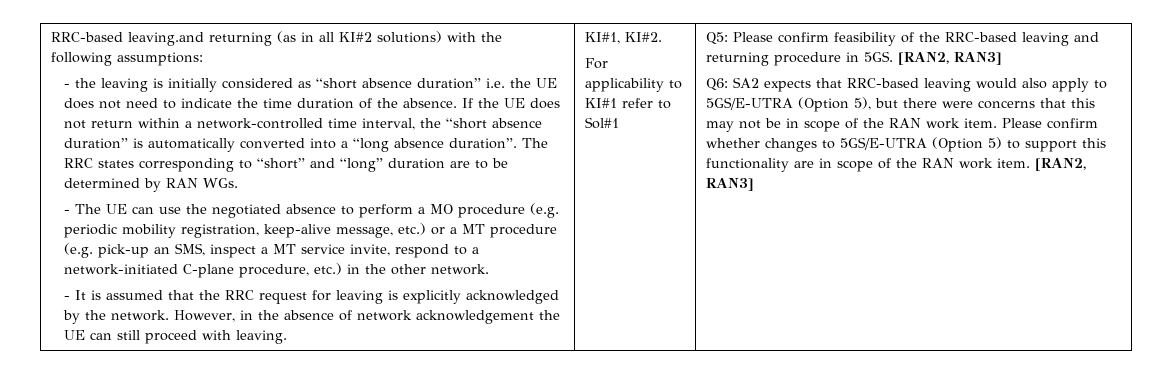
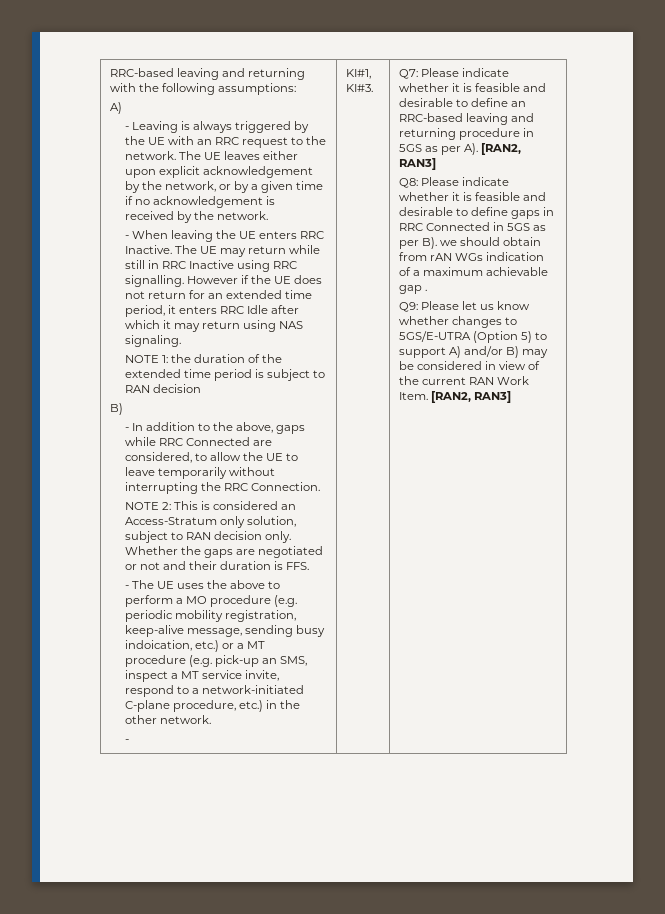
- RRC-based leaving.and returning (as in all KI#2 solutions) with the following assumptions:
- - the leaving is initially considered as “short absence duration” i.e. the UE does not need to indicate the time duration of the absence. If the UE does not return within a network-controlled time interval, the “short absence duration” is automatically converted into a “long absence duration”. The RRC states corresponding to “short” and “long” duration are to be determined by RAN WGs.
- - The UE can use the negotiated absence to perform a MO procedure (e.g. periodic mobility registration, keep-alive message, etc.) or a MT procedure (e.g. pick-up an SMS, inspect a MT service invite, respond to a network-initiated C-plane procedure, etc.) in the other network.
+ RRC-based leaving and returning with the following assumptions:
+ A)
+ - Leaving is always triggered by the UE with an RRC request to the network. The UE leaves either upon explicit acknowledgement by the network, or by a given time if no acknowledgement is received by the network.
+ - When leaving the UE enters RRC Inactive. The UE may return while still in RRC Inactive using RRC signalling. However if the UE does not return for an extended time period, it enters RRC Idle after which it may return using NAS signaling.
+ NOTE 1: the duration of the extended time period is subject to RAN decision
+ B)
+ - In addition to the above, gaps while RRC Connected are considered, to allow the UE to leave temporarily without interrupting the RRC Connection.
+ NOTE 2: This is considered an Access-Stratum only solution, subject to RAN decision only. Whether the gaps are negotiated or not and their duration is FFS.
+ - The UE uses the above to perform a MO procedure (e.g. periodic mobility registration, keep-alive message, sending busy indoication, etc.) or a MT procedure (e.g. pick-up an SMS, inspect a MT service invite, respond to a network-initiated C-plane procedure, etc.) in the other network.
- - It is assumed that the RRC request for leaving is explicitly acknowledged by the network. However, in the absence of network acknowledgement the UE can still proceed with leaving. | KI#1, KI#2.
- For applicability to KI#1 refer to Sol#1 | Q5: Please confirm feasibility of the RRC-based leaving and returning procedure in 5GS. [RAN2, RAN3]
- Q6: SA2 expects that RRC-based leaving would also apply to 5GS/E-UTRA (Option 5), but there were concerns that this may not be in scope of the RAN work item. Please confirm whether changes to 5GS/E-UTRA (Option 5) to support this functionality are in scope of the RAN work item.
+ - | KI#1, KI#3. | Q7: Please indicate whether it is feasible and desirable to define an RRC-based leaving and returning procedure in 5GS as per A). [RAN2, RAN3]
+ Q8: Please indicate whether it is feasible and desirable to define gaps in RRC Connected in 5GS as per B). we should obtain from rAN WGs indication of a maximum achievable gap .
+ Q9: Please let us know whether changes to 5GS/E-UTRA (Option 5) to support A) and/or B) may be considered in view of the current RAN Work Item.

